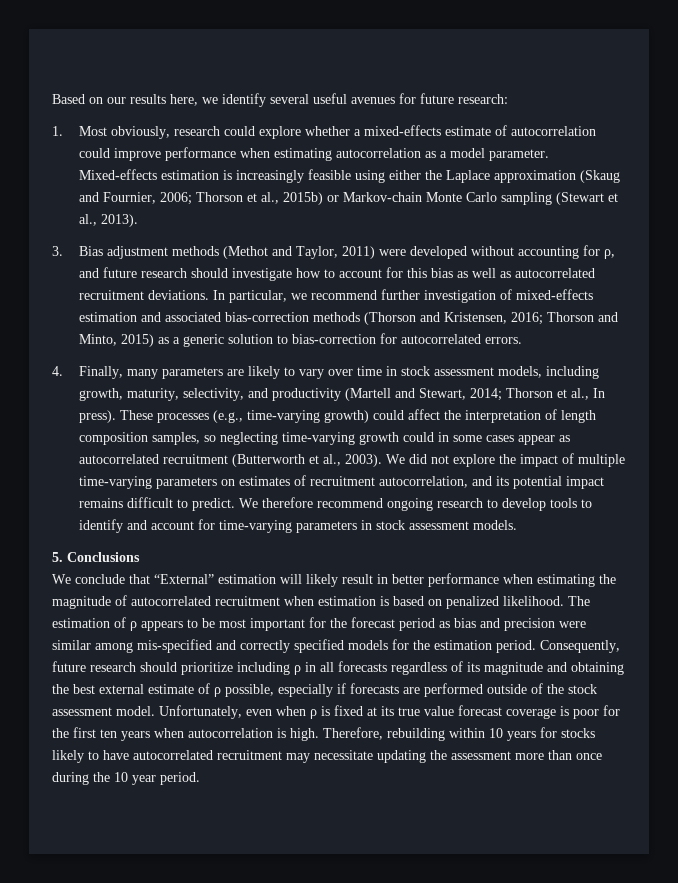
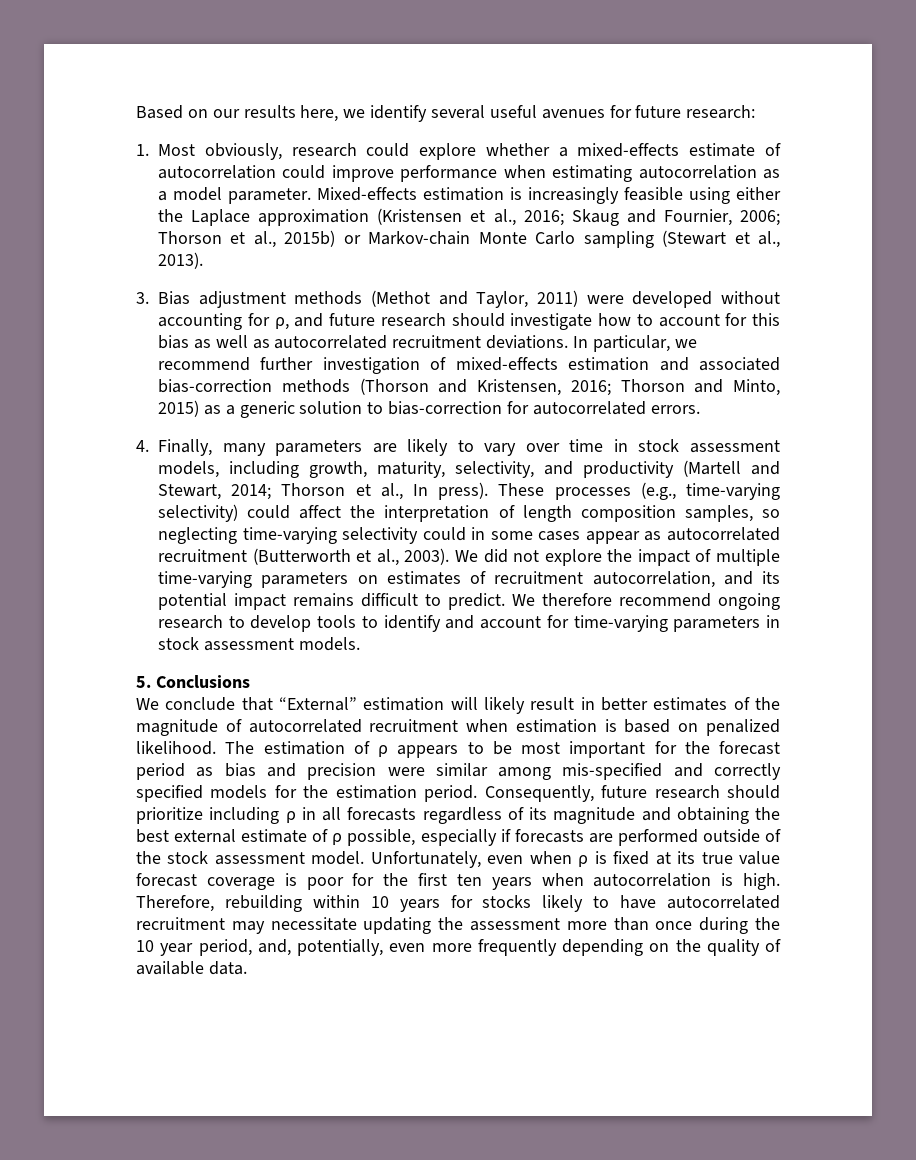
- Mixed-effects estimation is increasingly feasible using either the Laplace approximation (Skaug and Fournier, 2006; Thorson et al., 2015b) or Markov-chain Monte Carlo sampling (Stewart et al., 2013).
+ Mixed-effects estimation is increasingly feasible using either the Laplace approximation (Kristensen et al., 2016; Skaug and Fournier, 2006; Thorson et al., 2015b) or Markov-chain Monte Carlo sampling (Stewart et al., 2013).
- These processes (e.g., time-varying growth) could affect the interpretation of length composition samples, so neglecting time-varying growth could in some cases appear as autocorrelated recruitment (Butterworth et al., 2003).
+ These processes (e.g., time-varying selectivity) could affect the interpretation of length composition samples, so neglecting time-varying selectivity could in some cases appear as autocorrelated recruitment (Butterworth et al., 2003).
- We conclude that “External” estimation will likely result in better performance when estimating the magnitude of autocorrelated recruitment when estimation is based on penalized likelihood.
+ We conclude that “External” estimation will likely result in better estimates of the magnitude of autocorrelated recruitment when estimation is based on penalized likelihood.
- Therefore, rebuilding within 10 years for stocks likely to have autocorrelated recruitment may necessitate updating the assessment more than once during the 10 year period.
+ Therefore, rebuilding within 10 years for stocks likely to have autocorrelated recruitment may necessitate updating the assessment more than once during the 10 year period, and, potentially, even more frequently depending on the quality of available data.

